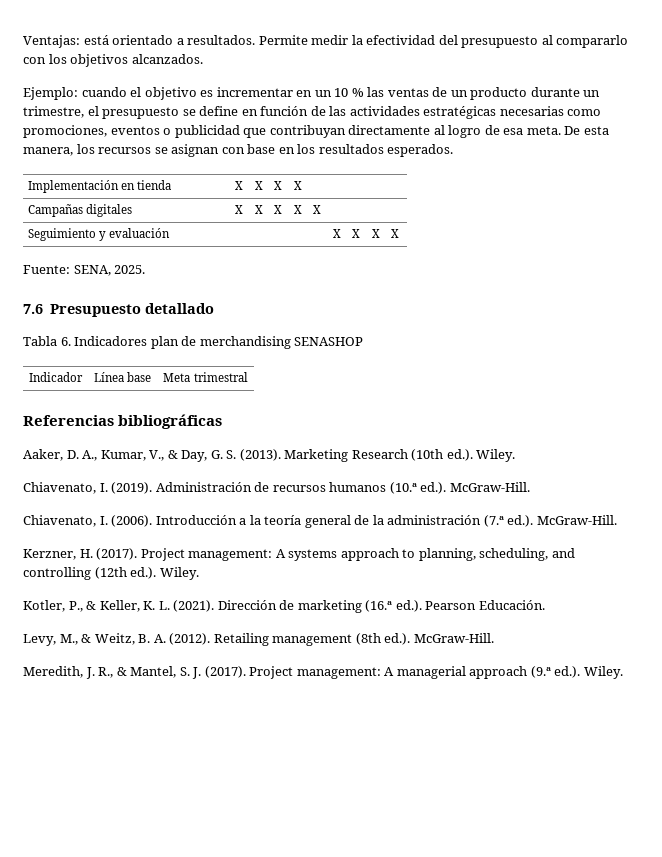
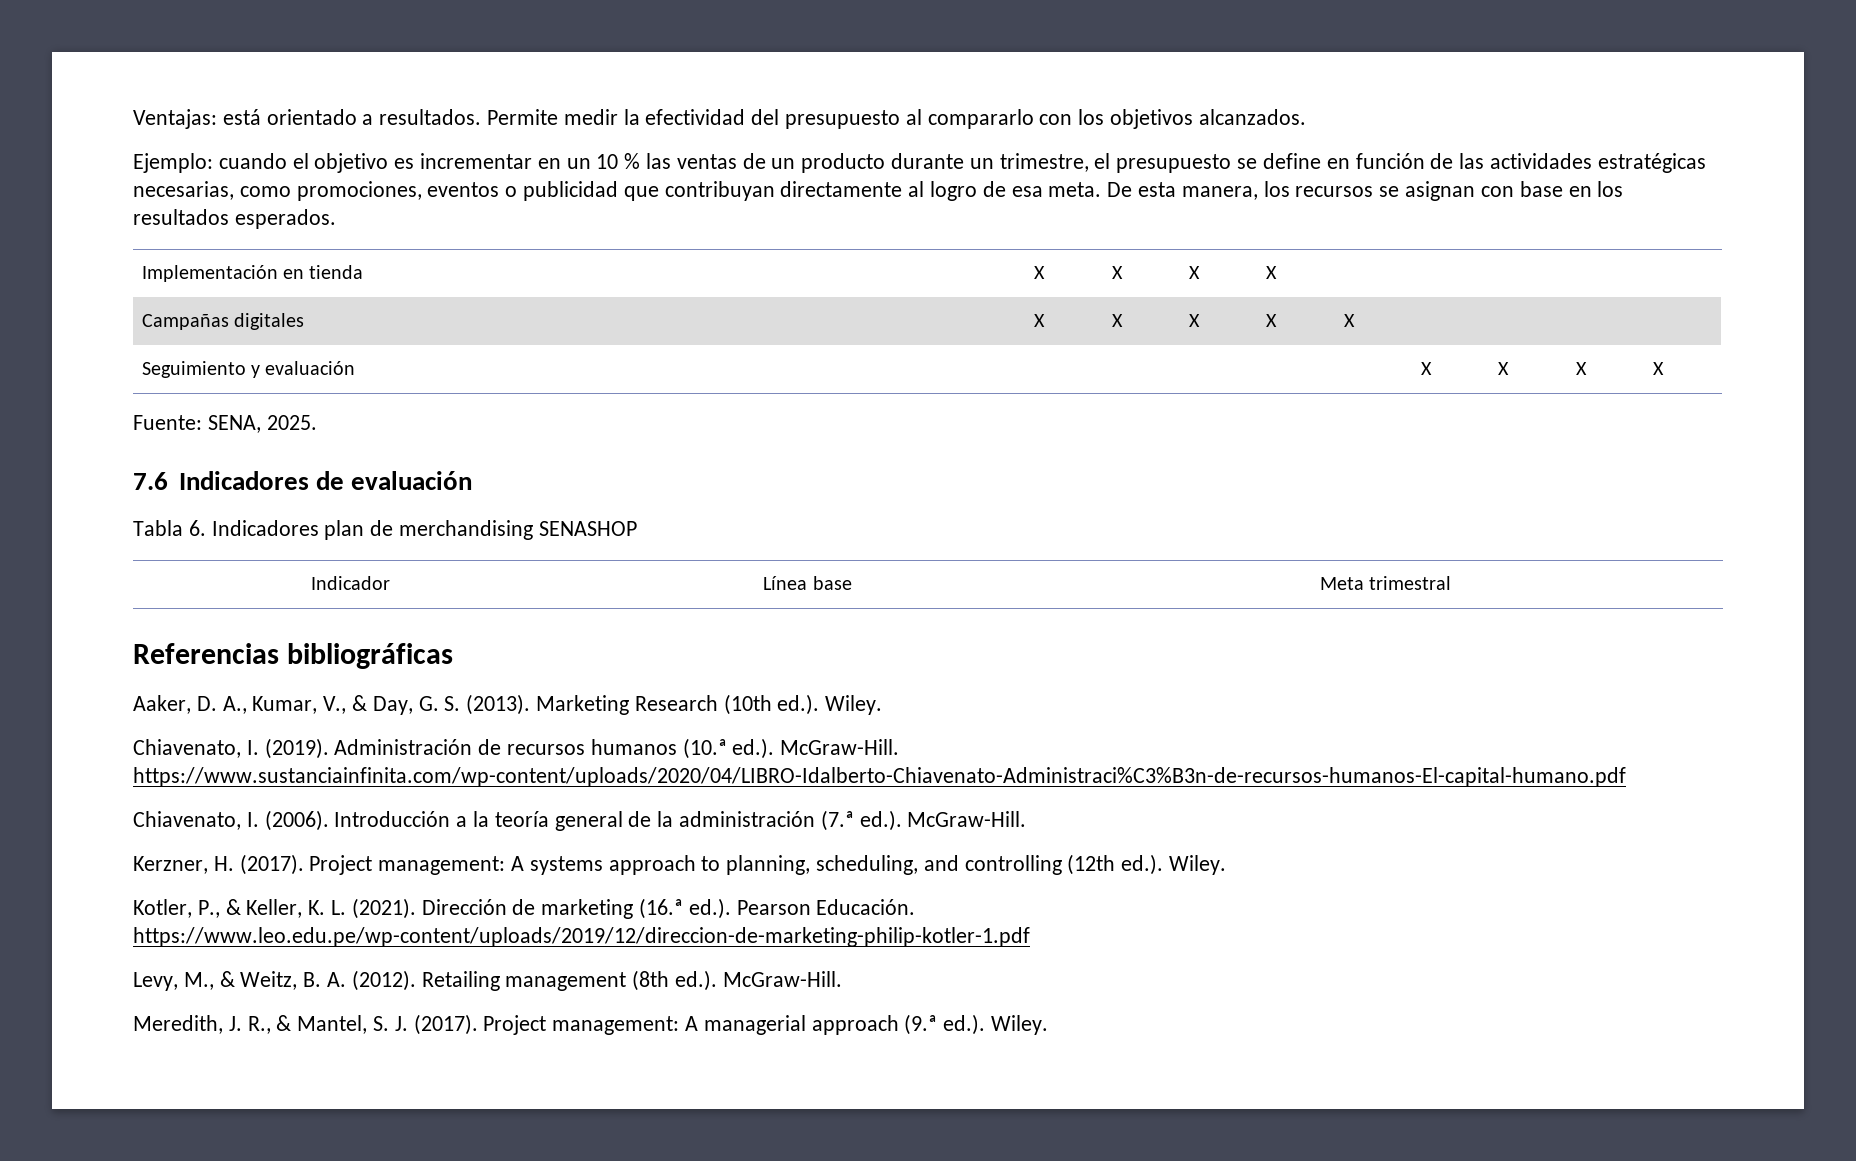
- Ejemplo: cuando el objetivo es incrementar en un 10 % las ventas de un producto durante un trimestre, el presupuesto se define en función de las actividades estratégicas necesarias como promociones, eventos o publicidad que contribuyan directamente al logro de esa meta.
+ Ejemplo: cuando el objetivo es incrementar en un 10 % las ventas de un producto durante un trimestre, el presupuesto se define en función de las actividades estratégicas necesarias, como promociones, eventos o publicidad que contribuyan directamente al logro de esa meta.
- 7.6 Presupuesto detallado
+ 7.6 Indicadores de evaluación
- Administración de recursos humanos (10.ª ed.). McGraw-Hill.
+ Administración de recursos humanos (10.ª ed.). McGraw-Hill. https://www.sustanciainfinita.com/wp-content/uploads/2020/04/LIBRO-Idalberto-Chiavenato-Administraci%C3%B3n-de-recursos-humanos-El-capital-humano.pdf
- Dirección de marketing (16.ª ed.). Pearson Educación.
+ Dirección de marketing (16.ª ed.). Pearson Educación. https://www.leo.edu.pe/wp-content/uploads/2019/12/direccion-de-marketing-philip-kotler-1.pdf

